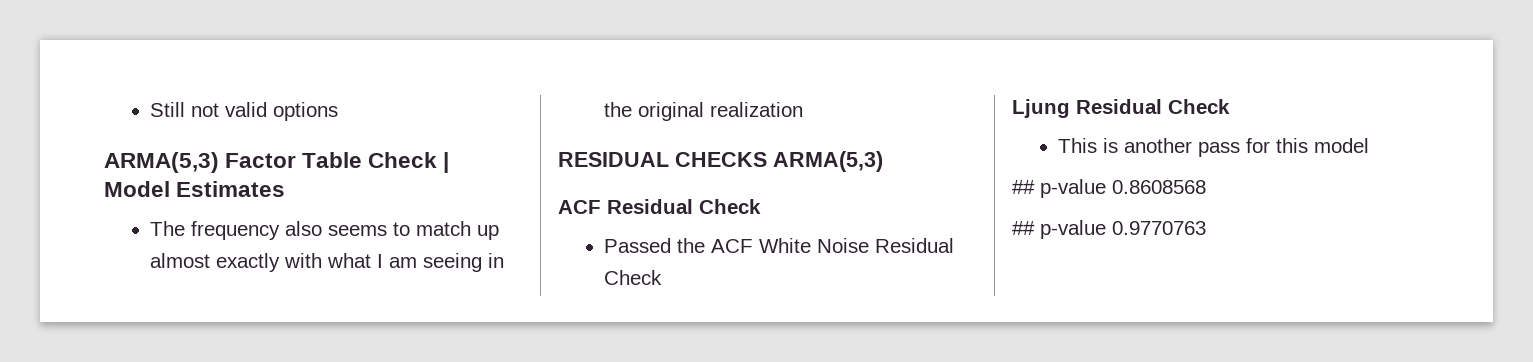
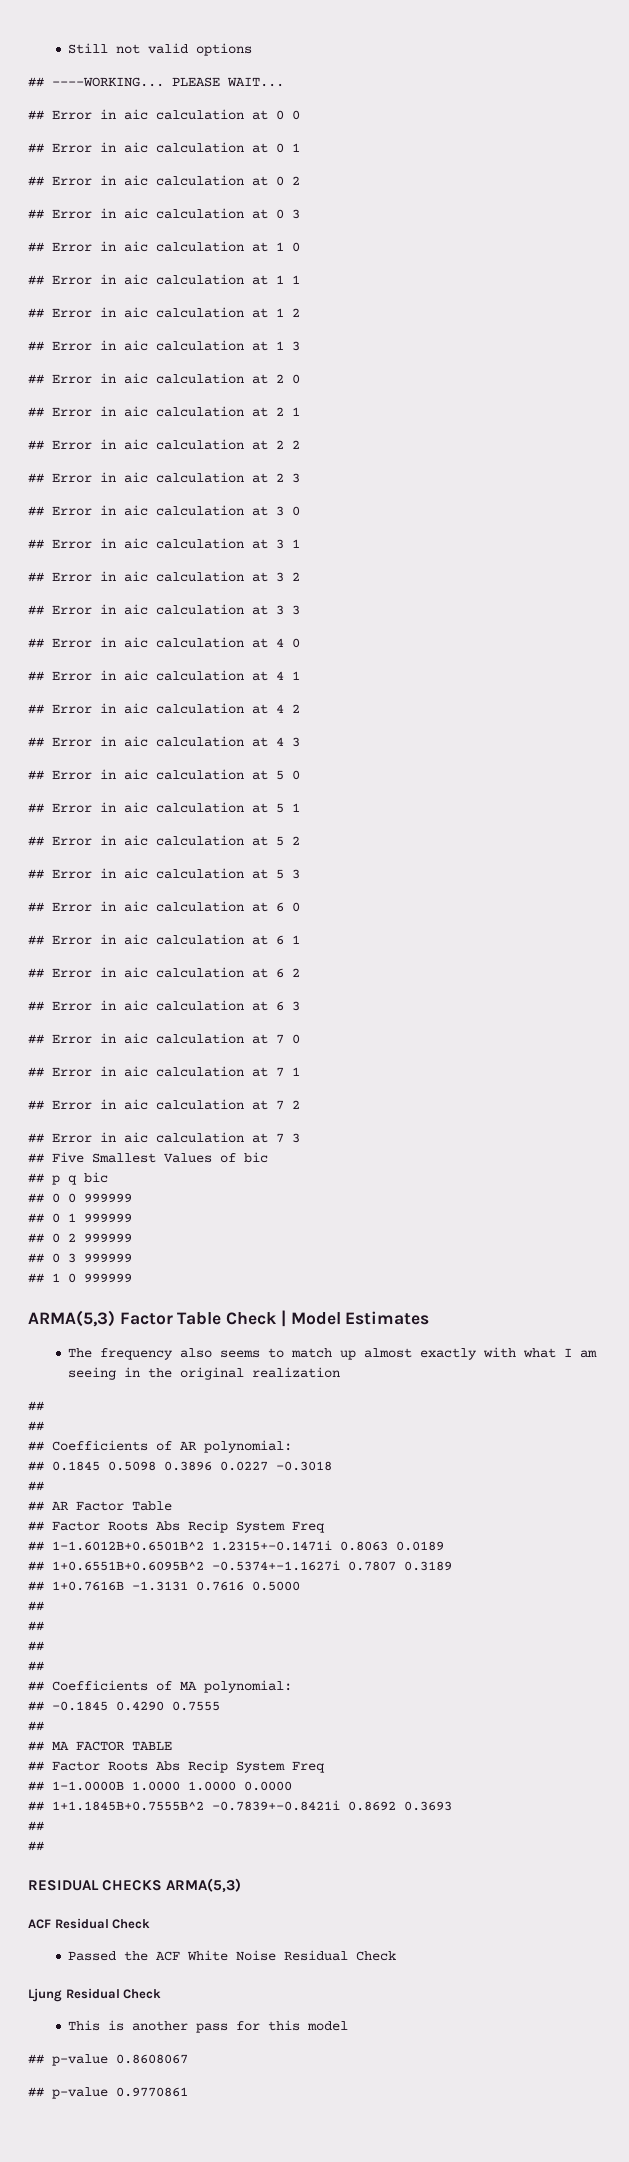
+ ## ----WORKING... PLEASE WAIT...
+ ## Error in aic calculation at 0 0
+ ## Error in aic calculation at 0 1
+ ## Error in aic calculation at 0 2
+ ## Error in aic calculation at 0 3
+ ## Error in aic calculation at 1 0
+ ## Error in aic calculation at 1 1
+ ## Error in aic calculation at 1 2
+ ## Error in aic calculation at 1 3
+ ## Error in aic calculation at 2 0
+ ## Error in aic calculation at 2 1
+ ## Error in aic calculation at 2 2
+ ## Error in aic calculation at 2 3
+ ## Error in aic calculation at 3 0
+ ## Error in aic calculation at 3 1
+ ## Error in aic calculation at 3 2
+ ## Error in aic calculation at 3 3
+ ## Error in aic calculation at 4 0
+ ## Error in aic calculation at 4 1
+ ## Error in aic calculation at 4 2
+ ## Error in aic calculation at 4 3
+ ## Error in aic calculation at 5 0
+ ## Error in aic calculation at 5 1
+ ## Error in aic calculation at 5 2
+ ## Error in aic calculation at 5 3
+ ## Error in aic calculation at 6 0
+ ## Error in aic calculation at 6 1
+ ## Error in aic calculation at 6 2
+ ## Error in aic calculation at 6 3
+ ## Error in aic calculation at 7 0
+ ## Error in aic calculation at 7 1
+ ## Error in aic calculation at 7 2
+ ## Error in aic calculation at 7 3
+ ## Five Smallest Values of bic
+ ## p q bic
+ ## 0 0 999999
+ ## 0 1 999999
+ ## 0 2 999999
+ ## 0 3 999999
+ ## 1 0 999999
  The frequency also seems to match up almost exactly with what I am seeing in the original realization
+ ##
+ ##
+ ## Coefficients of AR polynomial:
+ ## 0.1845 0.5098 0.3896 0.0227 -0.3018
+ ##
+ ## AR Factor Table
+ ## Factor Roots Abs Recip System Freq
+ ## 1-1.6012B+0.6501B^2 1.2315+-0.1471i 0.8063 0.0189
+ ## 1+0.6551B+0.6095B^2 -0.5374+-1.1627i 0.7807 0.3189
+ ## 1+0.7616B -1.3131 0.7616 0.5000
+ ##
+ ##
+ ##
+ ##
+ ## Coefficients of MA polynomial:
+ ## -0.1845 0.4290 0.7555
+ ##
+ ## MA FACTOR TABLE
+ ## Factor Roots Abs Recip System Freq
+ ## 1-1.0000B 1.0000 1.0000 0.0000
+ ## 1+1.1845B+0.7555B^2 -0.7839+-0.8421i 0.8692 0.3693
+ ##
+ ##
- ## p-value 0.8608568
- ## p-value 0.9770763
+ ## p-value 0.8608067
+ ## p-value 0.9770861

